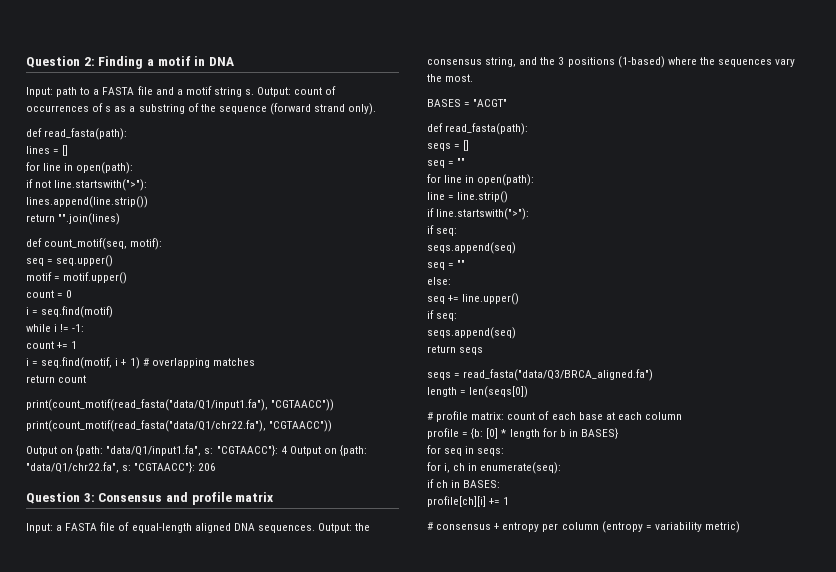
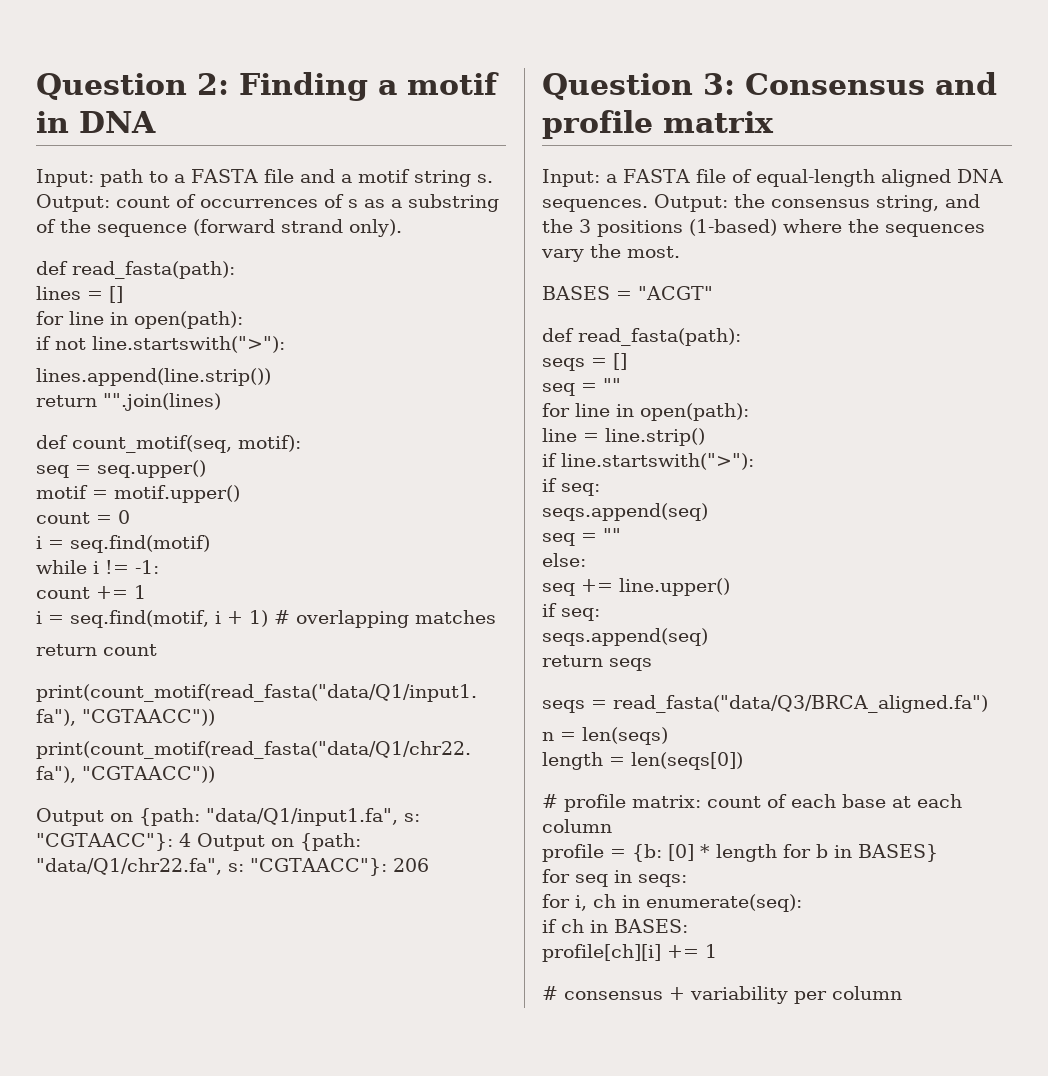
+ n = len(seqs)
- # consensus + entropy per column (entropy = variability metric)
+ # consensus + variability per column

